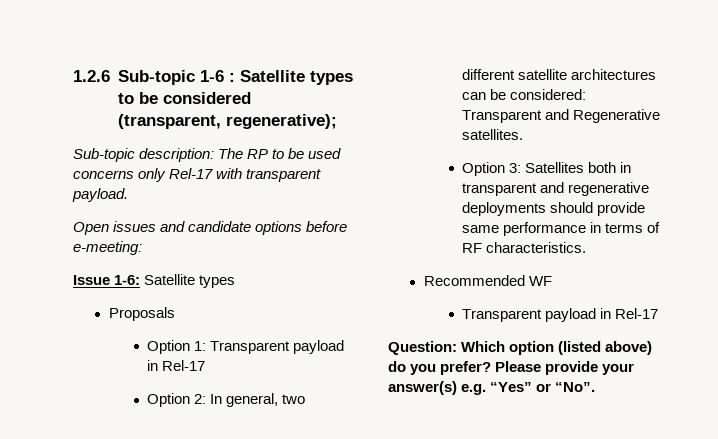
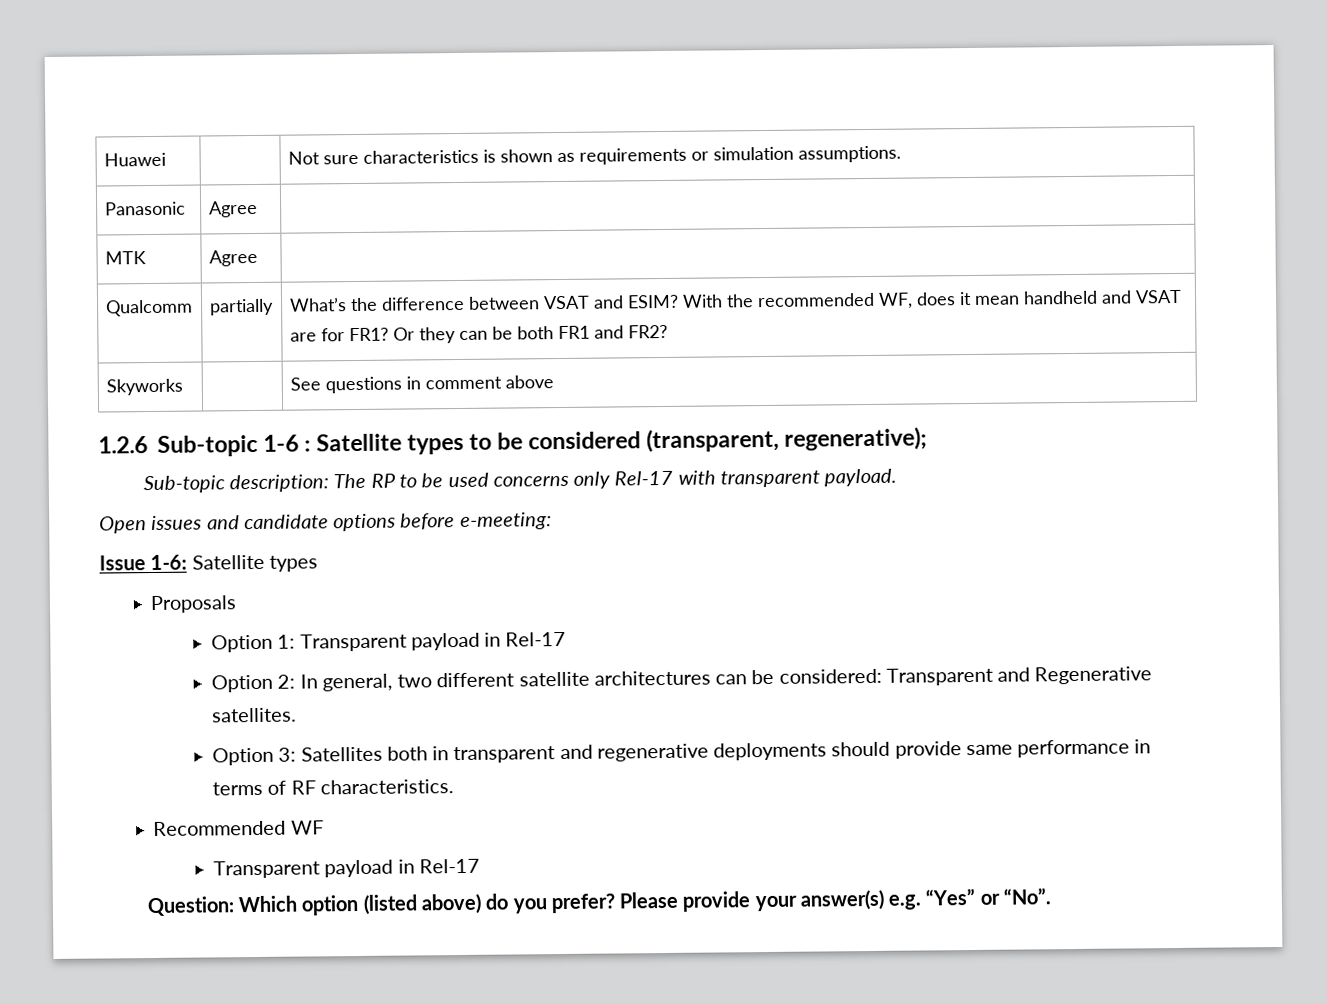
+ Huawei | | Not sure characteristics is shown as requirements or simulation assumptions.
+ Panasonic | Agree |
+ MTK | Agree |
+ Qualcomm | partially | What’s the difference between VSAT and ESIM? With the recommended WF, does it mean handheld and VSAT are for FR1? Or they can be both FR1 and FR2?
+ Skyworks | | See questions in comment above

